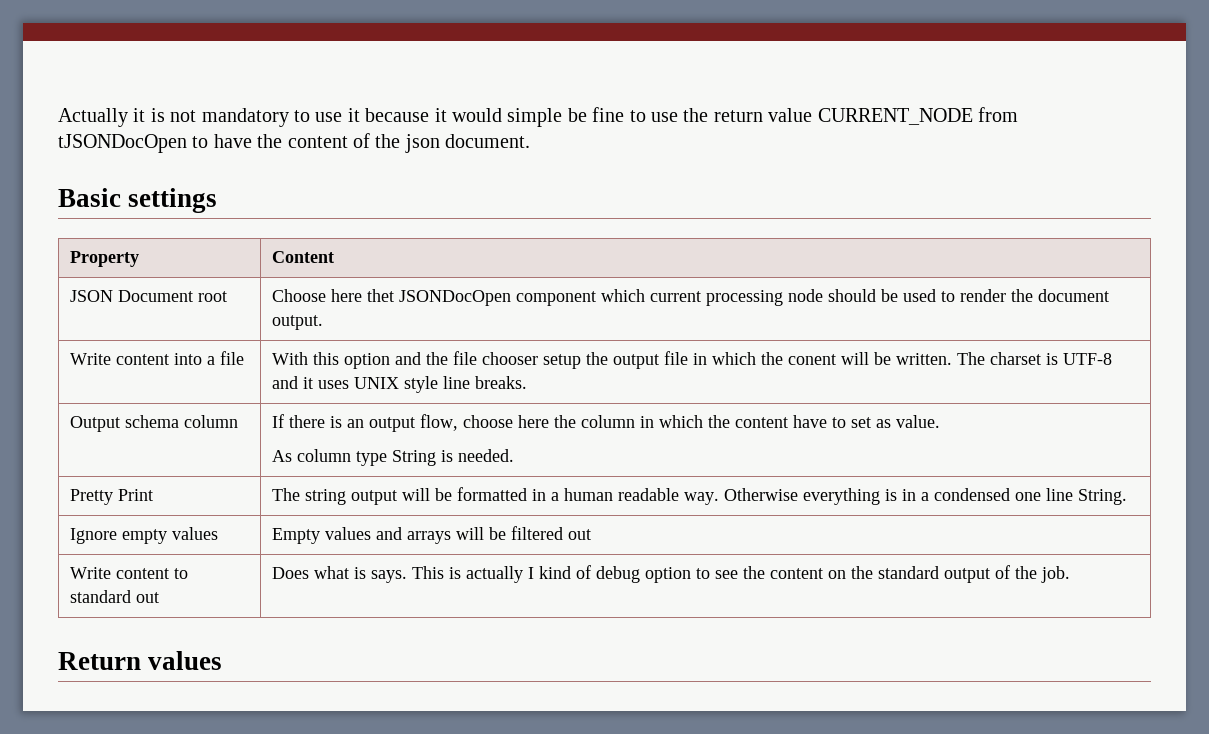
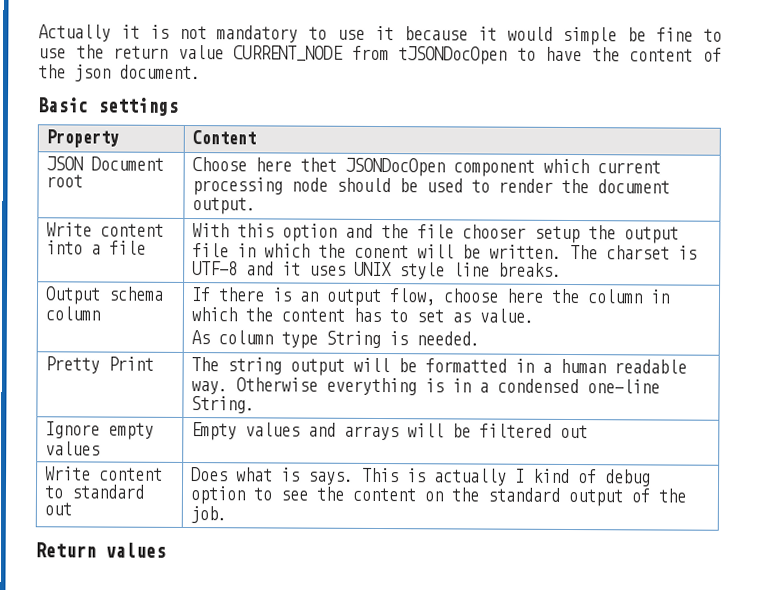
- Output schema column | If there is an output flow, choose here the column in which the content have to set as value.
+ Output schema column | If there is an output flow, choose here the column in which the content has to set as value.
- Pretty Print | The string output will be formatted in a human readable way. Otherwise everything is in a condensed one line String.
+ Pretty Print | The string output will be formatted in a human readable way. Otherwise everything is in a condensed one-line String.

